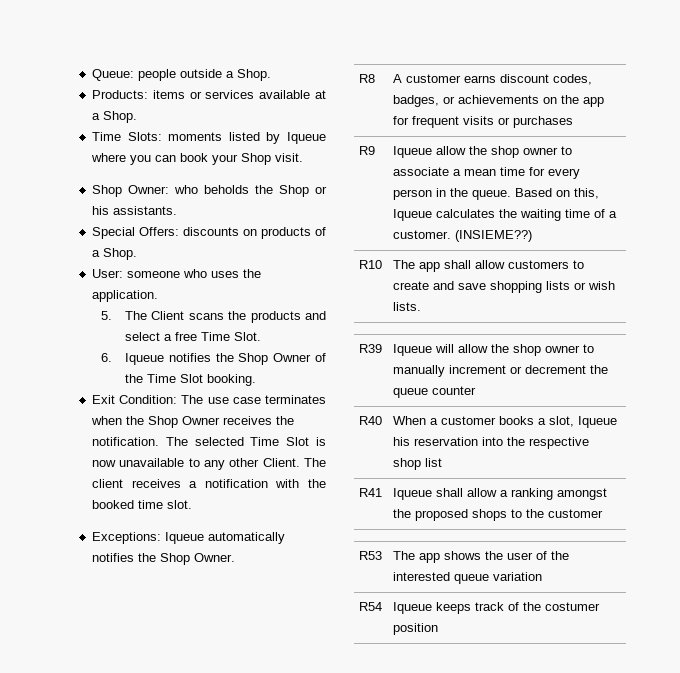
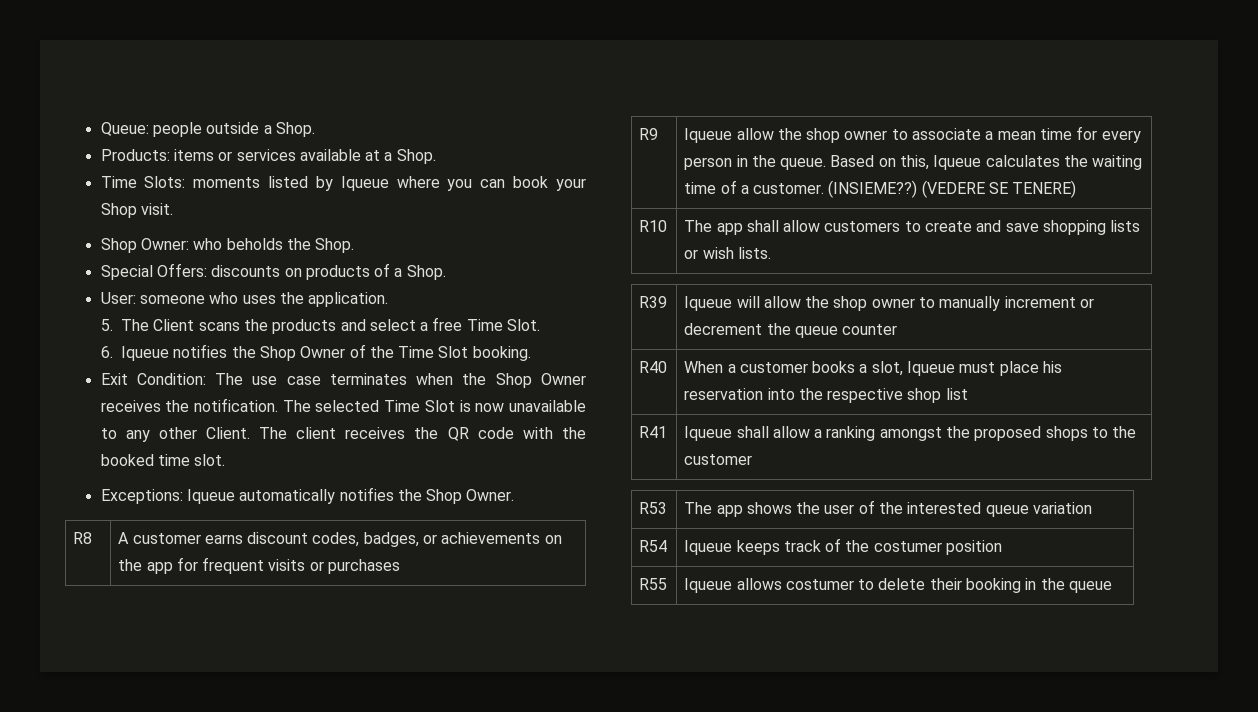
- Shop Owner: who beholds the Shop or his assistants.
+ Shop Owner: who beholds the Shop.
- The client receives a notification with the booked time slot.
+ The client receives the QR code with the booked time slot.
- R9 | Iqueue allow the shop owner to associate a mean time for every person in the queue. Based on this, Iqueue calculates the waiting time of a customer. (INSIEME??)
+ R9 | Iqueue allow the shop owner to associate a mean time for every person in the queue. Based on this, Iqueue calculates the waiting time of a customer. (INSIEME??) (VEDERE SE TENERE)
- R40 | When a customer books a slot, Iqueue his reservation into the respective shop list
+ R40 | When a customer books a slot, Iqueue must place his reservation into the respective shop list
+ R55 | Iqueue allows costumer to delete their booking in the queue

